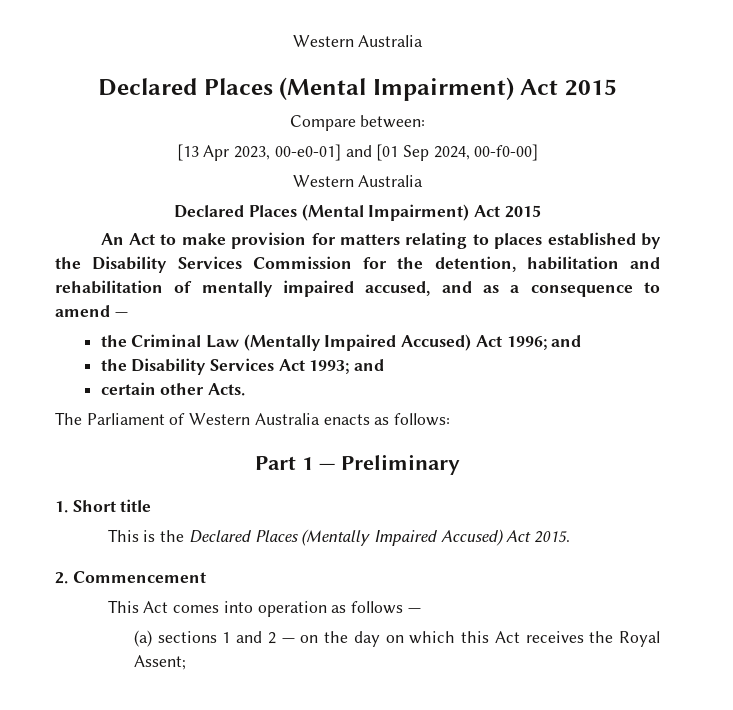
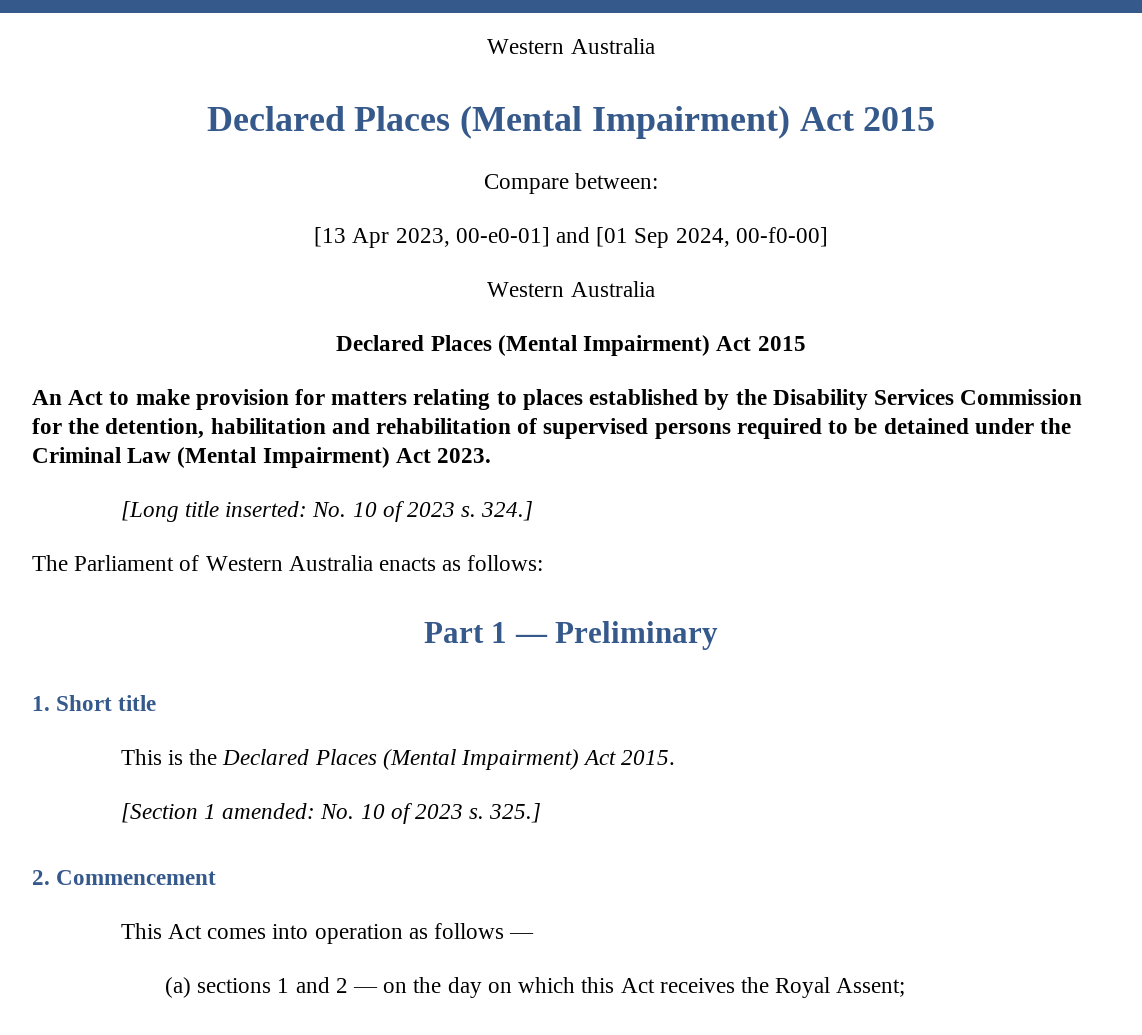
- An Act to make provision for matters relating to places established by the Disability Services Commission for the detention, habilitation and rehabilitation of mentally impaired accused, and as a consequence to amend —
- the Criminal Law (Mentally Impaired Accused) Act 1996; and
- the Disability Services Act 1993; and
- certain other Acts.
+ An Act to make provision for matters relating to places established by the Disability Services Commission for the detention, habilitation and rehabilitation of supervised persons required to be detained under the Criminal Law (Mental Impairment) Act 2023.
+ [Long title inserted: No. 10 of 2023 s. 324.]
- This is the Declared Places (Mentally Impaired Accused) Act 2015.
+ This is the Declared Places (Mental Impairment) Act 2015.
+ [Section 1 amended: No. 10 of 2023 s. 325.]

